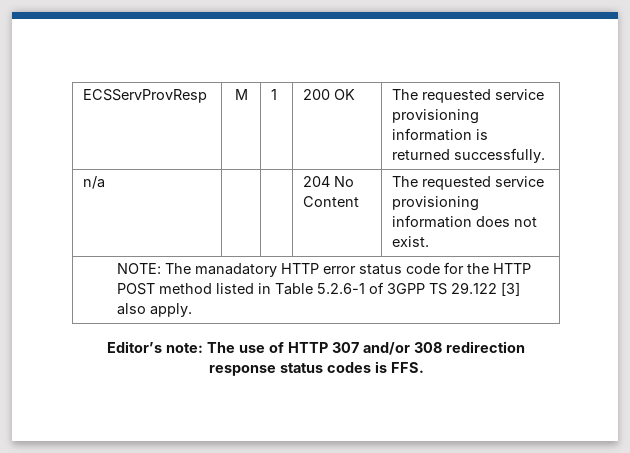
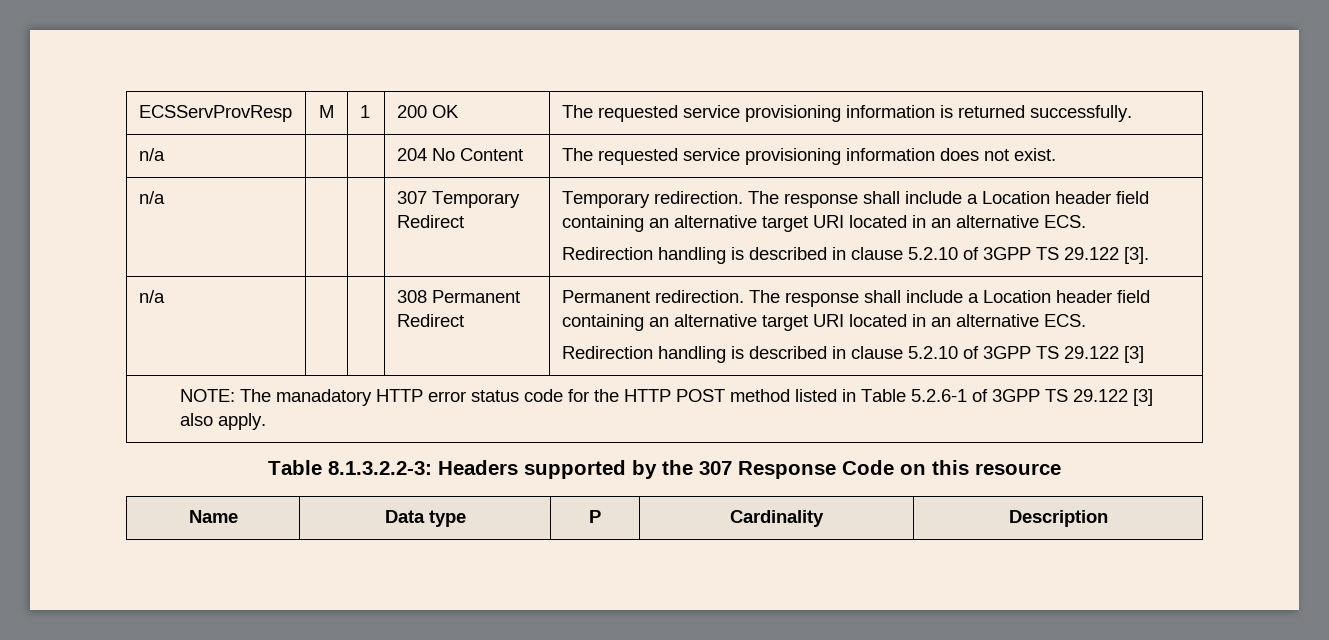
+ n/a | | | 307 Temporary Redirect | Temporary redirection. The response shall include a Location header field containing an alternative target URI located in an alternative ECS.
+ Redirection handling is described in clause 5.2.10 of 3GPP TS 29.122 [3].
+ n/a | | | 308 Permanent Redirect | Permanent redirection. The response shall include a Location header field containing an alternative target URI located in an alternative ECS.
+ Redirection handling is described in clause 5.2.10 of 3GPP TS 29.122 [3]
- Editor’s note: The use of HTTP 307 and/or 308 redirection response status codes is FFS.
+ Table 8.1.3.2.2-3: Headers supported by the 307 Response Code on this resource
+ Name | Data type | P | Cardinality | Description

